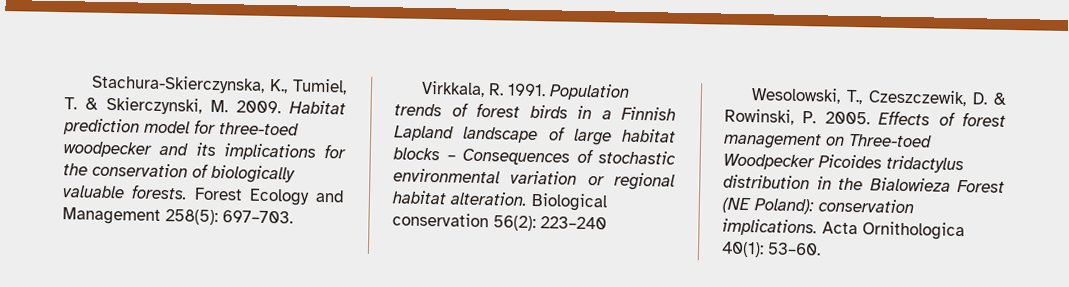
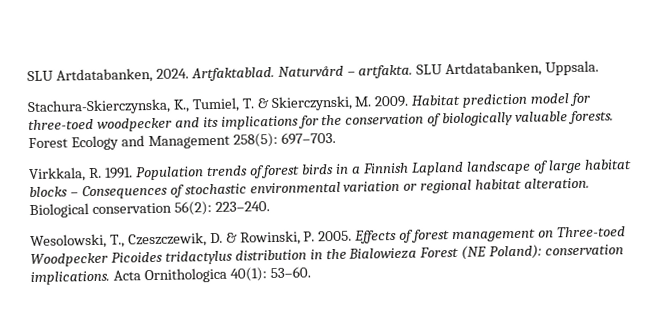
+ SLU Artdatabanken, 2024. Artfaktablad. Naturvård – artfakta. SLU Artdatabanken, Uppsala.
- Biological conservation 56(2): 223–240
+ Biological conservation 56(2): 223–240.

